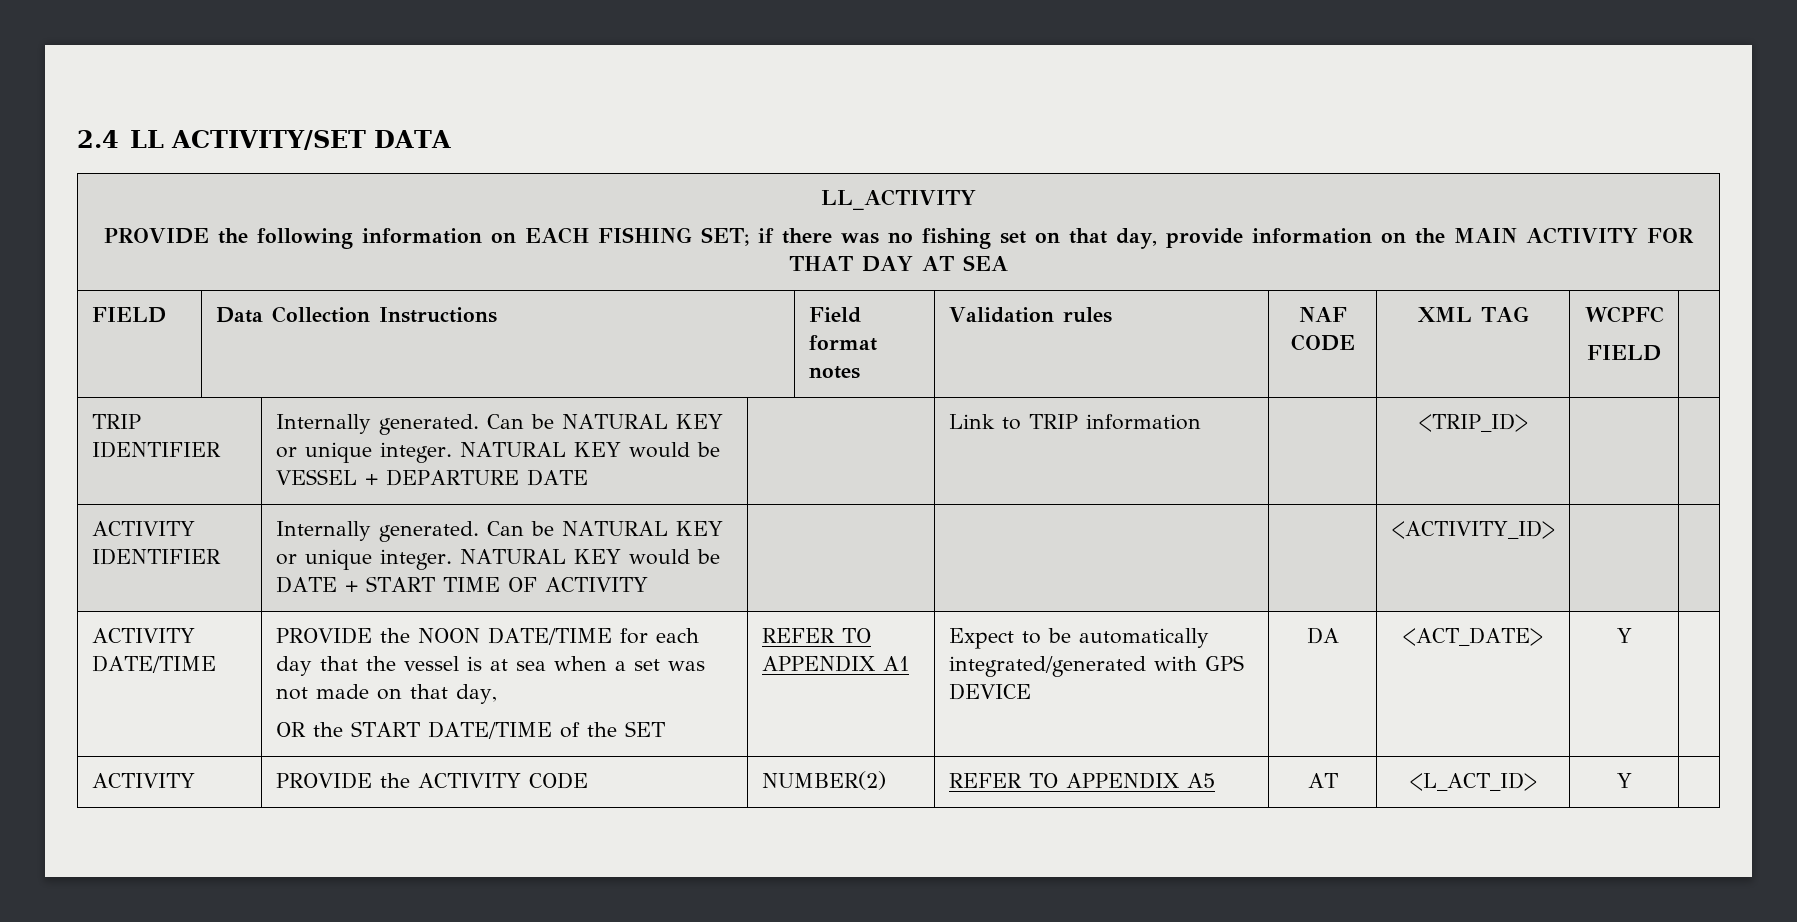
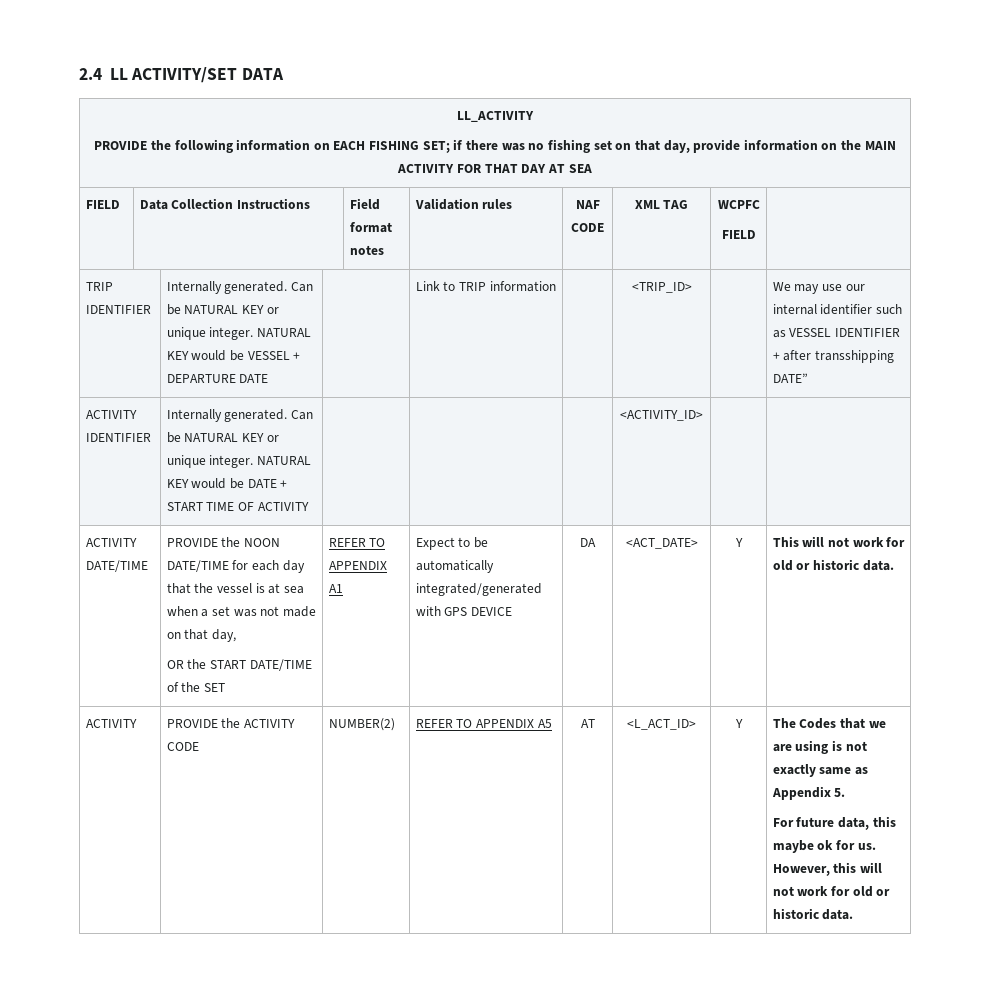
- TRIP IDENTIFIER | Internally generated. Can be NATURAL KEY or unique integer. NATURAL KEY would be VESSEL + DEPARTURE DATE | | Link to TRIP information | | <TRIP_ID> | |
+ TRIP IDENTIFIER | Internally generated. Can be NATURAL KEY or unique integer. NATURAL KEY would be VESSEL + DEPARTURE DATE | | Link to TRIP information | | <TRIP_ID> | | We may use our internal identifier such as VESSEL IDENTIFIER + after transshipping DATE”
+ This will not work for old or historic data.
+ The Codes that we are using is not exactly same as Appendix 5.
+ For future data, this maybe ok for us. However, this will not work for old or historic data.

